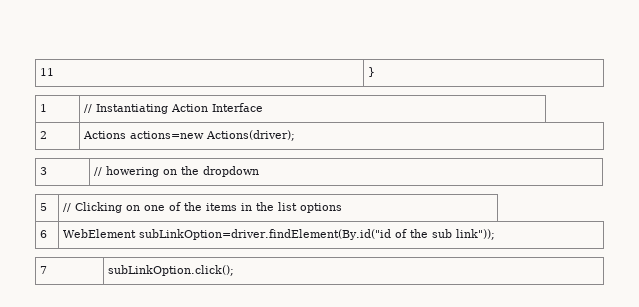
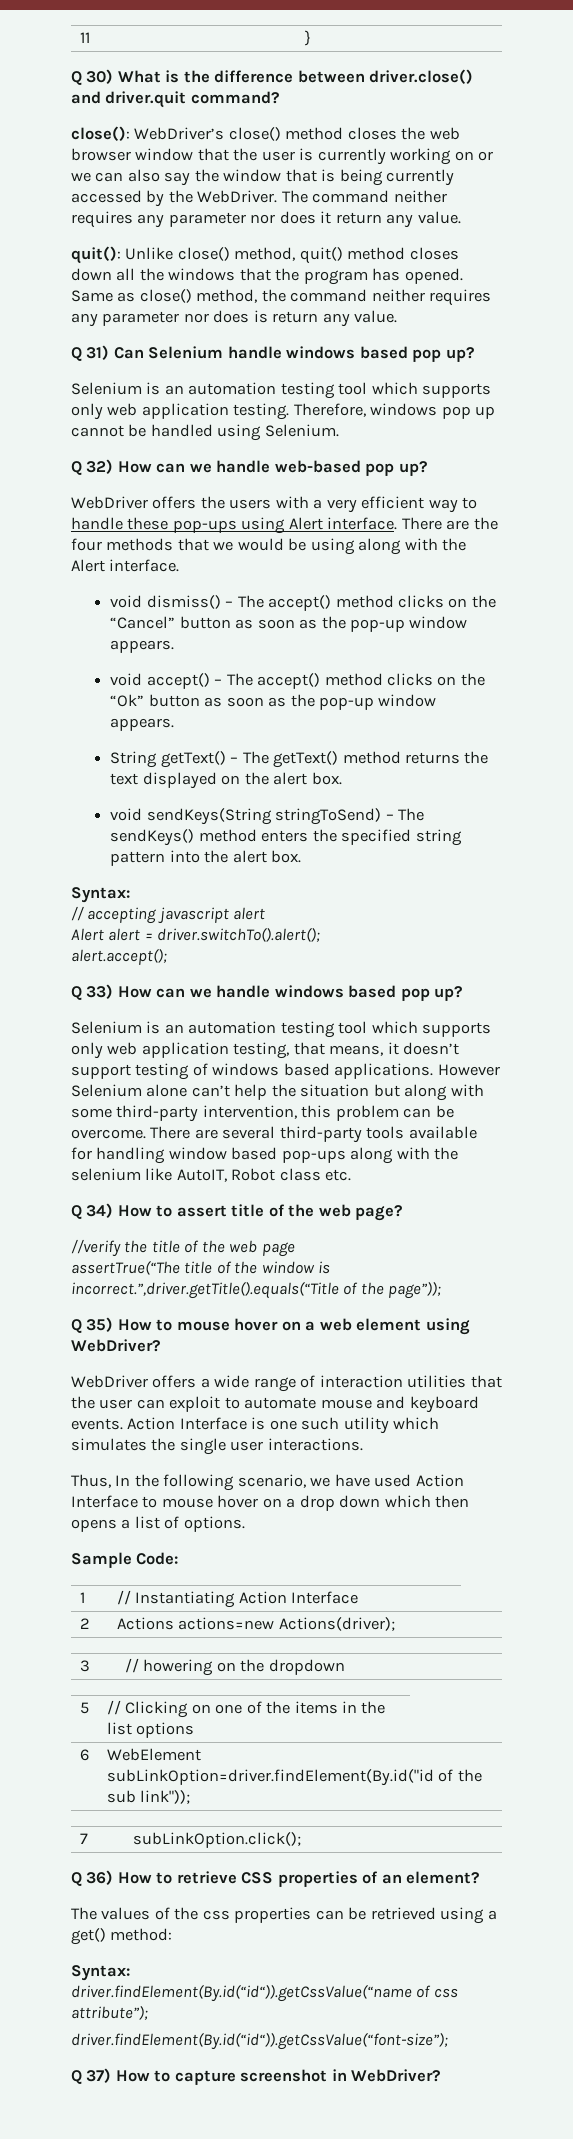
+ Q 30) What is the difference between driver.close() and driver.quit command?
+ close(): WebDriver’s close() method closes the web browser window that the user is currently working on or we can also say the window that is being currently accessed by the WebDriver. The command neither requires any parameter nor does it return any value.
+ quit(): Unlike close() method, quit() method closes down all the windows that the program has opened. Same as close() method, the command neither requires any parameter nor does is return any value.
+ Q 31) Can Selenium handle windows based pop up?
+ Selenium is an automation testing tool which supports only web application testing. Therefore, windows pop up cannot be handled using Selenium.
+ Q 32) How can we handle web-based pop up?
+ WebDriver offers the users with a very efficient way to handle these pop-ups using Alert interface. There are the four methods that we would be using along with the Alert interface.
+ void dismiss() – The accept() method clicks on the “Cancel” button as soon as the pop-up window appears.
+ void accept() – The accept() method clicks on the “Ok” button as soon as the pop-up window appears.
+ String getText() – The getText() method returns the text displayed on the alert box.
+ void sendKeys(String stringToSend) – The sendKeys() method enters the specified string pattern into the alert box.
+ Syntax:
+ // accepting javascript alert
+ Alert alert = driver.switchTo().alert();
+ alert.accept();
+ Q 33) How can we handle windows based pop up?
+ Selenium is an automation testing tool which supports only web application testing, that means, it doesn’t support testing of windows based applications. However Selenium alone can’t help the situation but along with some third-party intervention, this problem can be overcome. There are several third-party tools available for handling window based pop-ups along with the selenium like AutoIT, Robot class etc.
+ Q 34) How to assert title of the web page?
+ //verify the title of the web page
+ assertTrue(“The title of the window is incorrect.”,driver.getTitle().equals(“Title of the page”));
+ Q 35) How to mouse hover on a web element using WebDriver?
+ WebDriver offers a wide range of interaction utilities that the user can exploit to automate mouse and keyboard events. Action Interface is one such utility which simulates the single user interactions.
+ Thus, In the following scenario, we have used Action Interface to mouse hover on a drop down which then opens a list of options.
+ Sample Code:
+ Q 36) How to retrieve CSS properties of an element?
+ The values of the css properties can be retrieved using a get() method:
+ Syntax:
+ driver.findElement(By.id(“id“)).getCssValue(“name of css attribute”);
+ driver.findElement(By.id(“id“)).getCssValue(“font-size”);
+ Q 37) How to capture screenshot in WebDriver?

